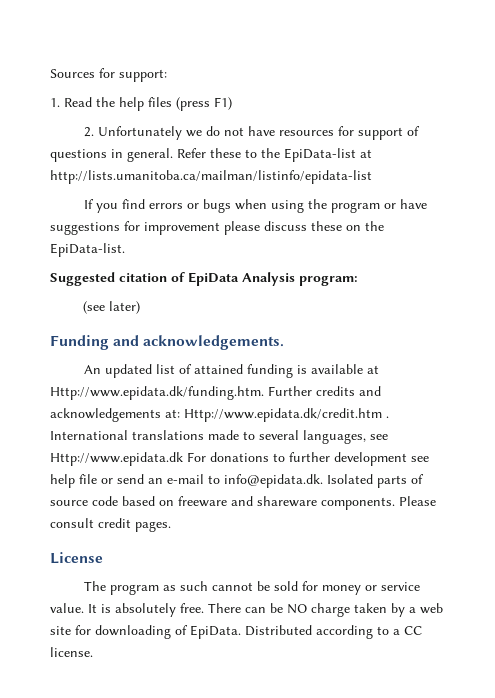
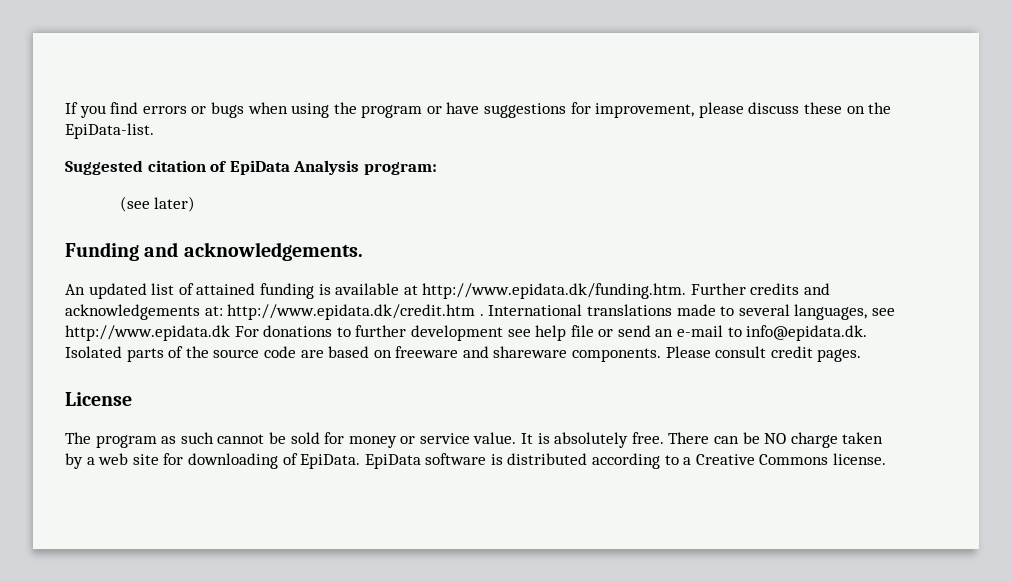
- Sources for support:
- 1. Read the help files (press F1)
- 2. Unfortunately we do not have resources for support of questions in general. Refer these to the EpiData-list at http://lists.umanitoba.ca/mailman/listinfo/epidata-list
- If you find errors or bugs when using the program or have suggestions for improvement please discuss these on the EpiData-list.
+ If you find errors or bugs when using the program or have suggestions for improvement, please discuss these on the EpiData-list.
- An updated list of attained funding is available at Http://www.epidata.dk/funding.htm. Further credits and acknowledgements at: Http://www.epidata.dk/credit.htm .
+ An updated list of attained funding is available at http://www.epidata.dk/funding.htm. Further credits and acknowledgements at: http://www.epidata.dk/credit.htm .
- International translations made to several languages, see Http://www.epidata.dk For donations to further development see help file or send an e-mail to info@epidata.dk. Isolated parts of source code based on freeware and shareware components.
+ International translations made to several languages, see http://www.epidata.dk For donations to further development see help file or send an e-mail to info@epidata.dk. Isolated parts of the source code are based on freeware and shareware components.
- Distributed according to a CC license.
+ EpiData software is distributed according to a Creative Commons license.

